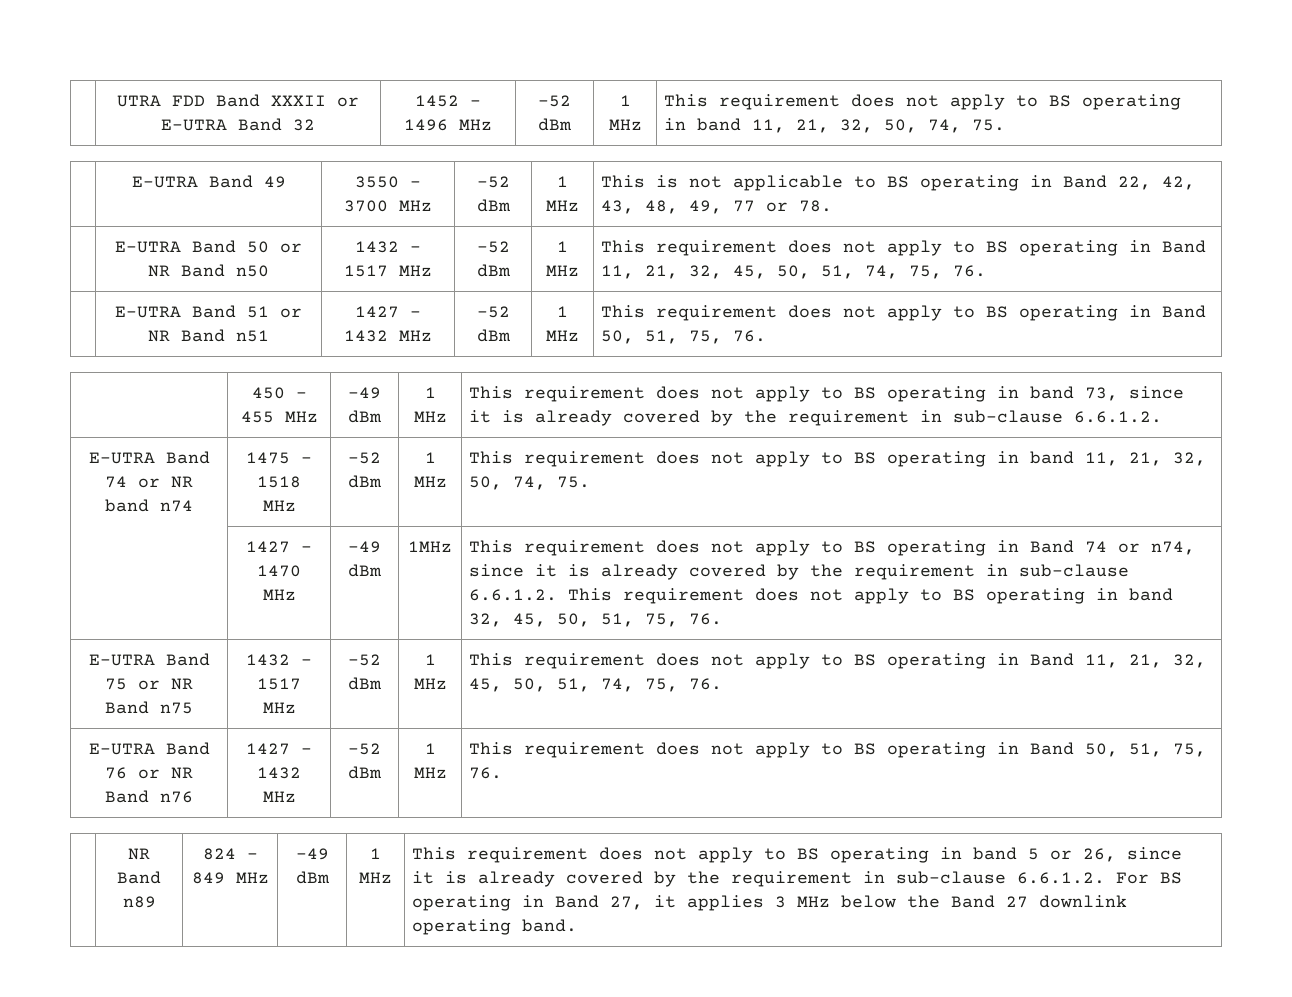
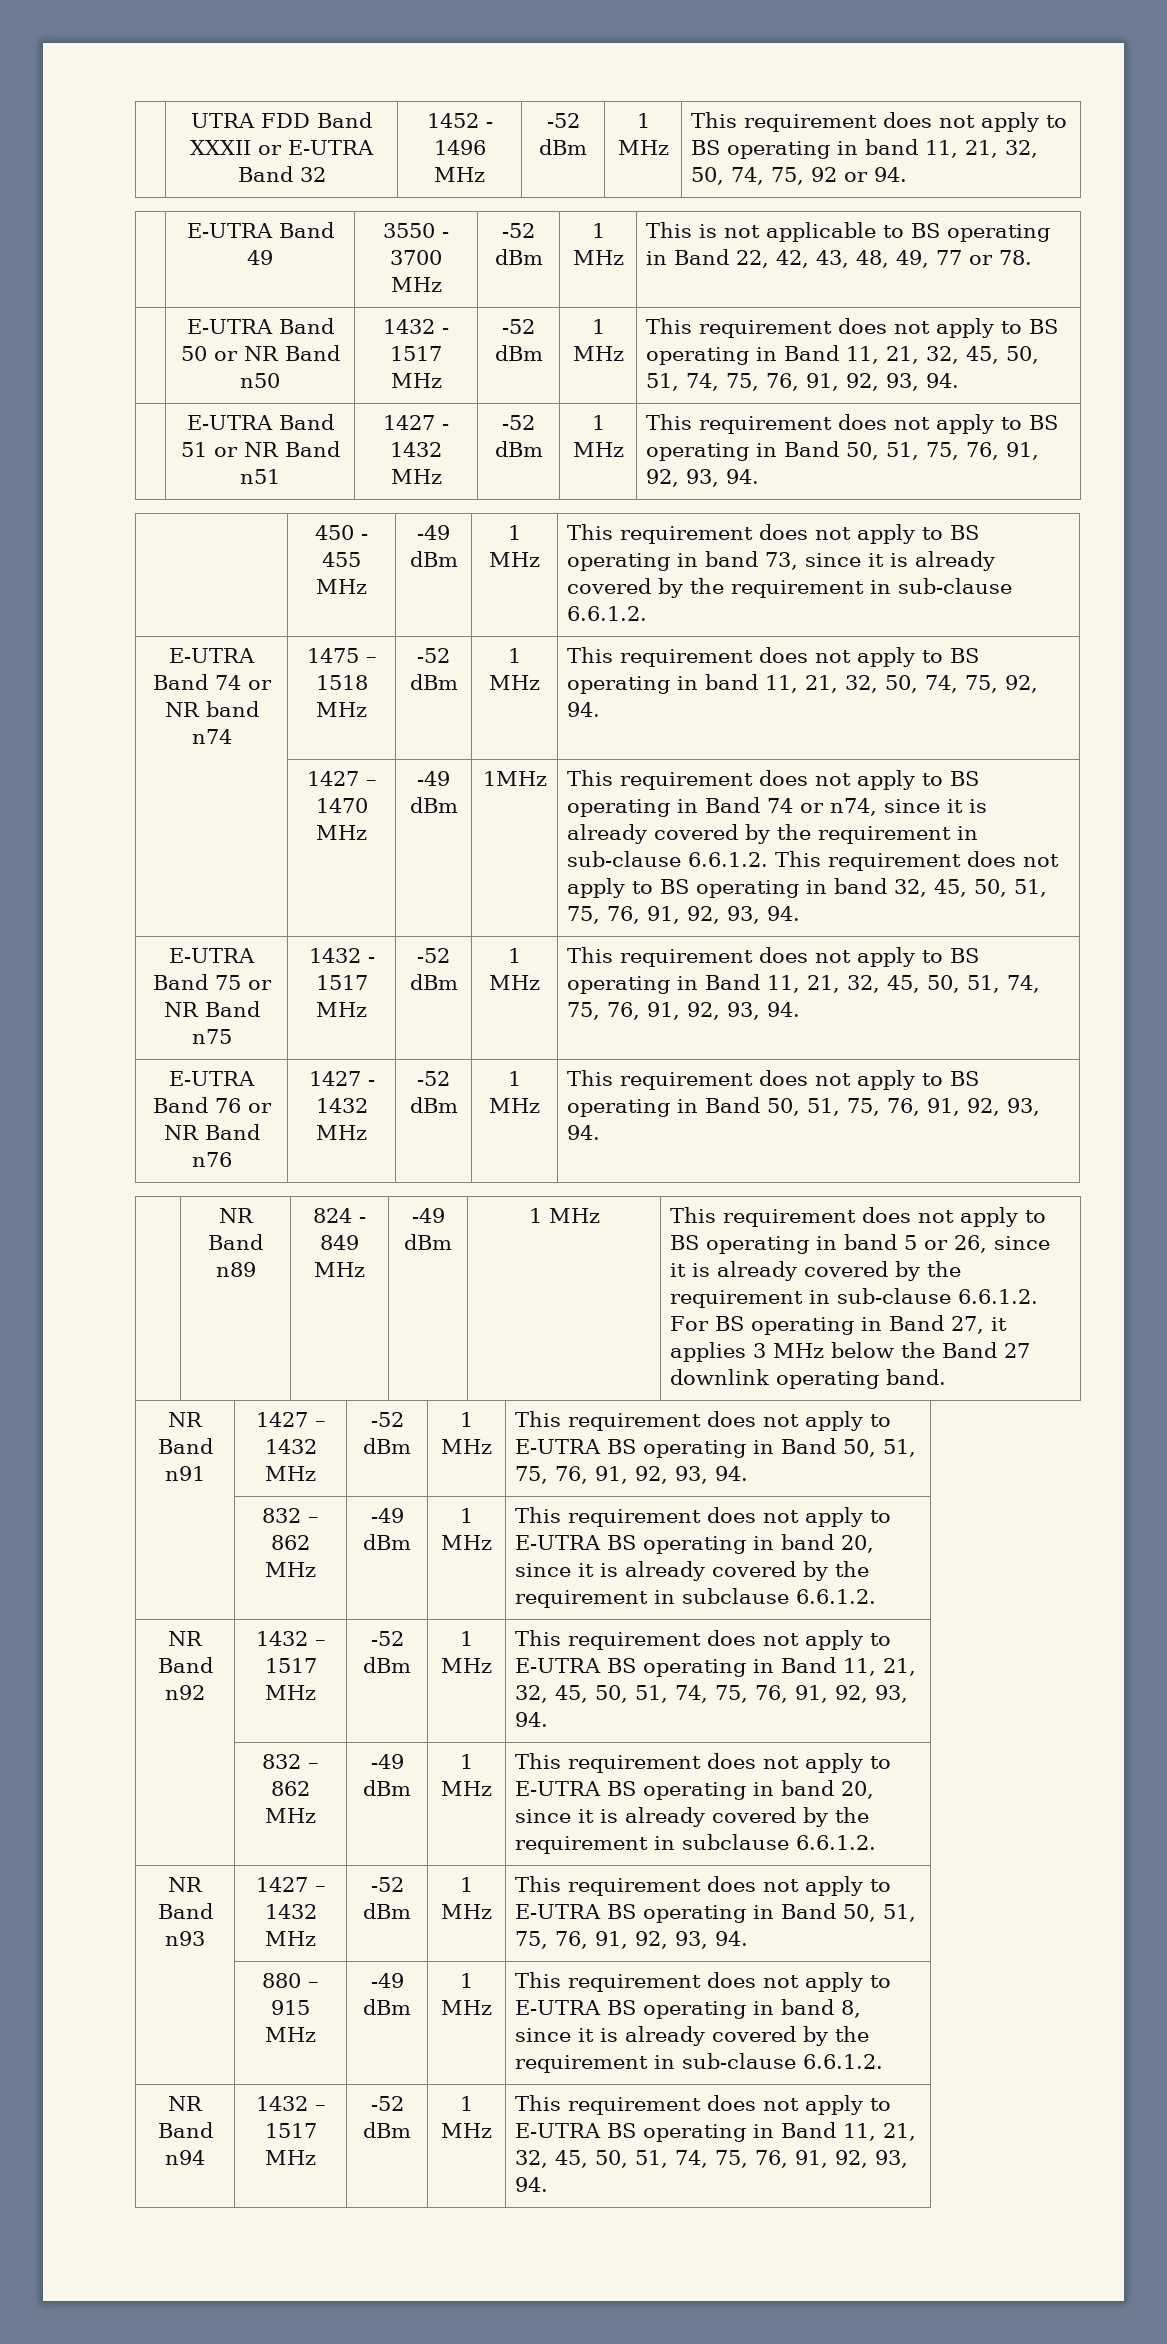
- | UTRA FDD Band XXXII or E-UTRA Band 32 | 1452 - 1496 MHz | -52 dBm | 1 MHz | This requirement does not apply to BS operating in band 11, 21, 32, 50, 74, 75.
+ | UTRA FDD Band XXXII or E-UTRA Band 32 | 1452 - 1496 MHz | -52 dBm | 1 MHz | This requirement does not apply to BS operating in band 11, 21, 32, 50, 74, 75, 92 or 94.
- | E-UTRA Band 50 or NR Band n50 | 1432 - 1517 MHz | -52 dBm | 1 MHz | This requirement does not apply to BS operating in Band 11, 21, 32, 45, 50, 51, 74, 75, 76.
+ | E-UTRA Band 50 or NR Band n50 | 1432 - 1517 MHz | -52 dBm | 1 MHz | This requirement does not apply to BS operating in Band 11, 21, 32, 45, 50, 51, 74, 75, 76, 91, 92, 93, 94.
- | E-UTRA Band 51 or NR Band n51 | 1427 - 1432 MHz | -52 dBm | 1 MHz | This requirement does not apply to BS operating in Band 50, 51, 75, 76.
+ | E-UTRA Band 51 or NR Band n51 | 1427 - 1432 MHz | -52 dBm | 1 MHz | This requirement does not apply to BS operating in Band 50, 51, 75, 76, 91, 92, 93, 94.
- E-UTRA Band 74 or NR band n74 | 1475 – 1518 MHz | -52 dBm | 1 MHz | This requirement does not apply to BS operating in band 11, 21, 32, 50, 74, 75.
+ E-UTRA Band 74 or NR band n74 | 1475 – 1518 MHz | -52 dBm | 1 MHz | This requirement does not apply to BS operating in band 11, 21, 32, 50, 74, 75, 92, 94.
- This requirement does not apply to BS operating in Band 74 or n74, since it is already covered by the requirement in sub-clause 6.6.1.2. This requirement does not apply to BS operating in band 32, 45, 50, 51, 75, 76.
+ This requirement does not apply to BS operating in Band 74 or n74, since it is already covered by the requirement in sub-clause 6.6.1.2. This requirement does not apply to BS operating in band 32, 45, 50, 51, 75, 76, 91, 92, 93, 94.
- E-UTRA Band 75 or NR Band n75 | 1432 - 1517 MHz | -52 dBm | 1 MHz | This requirement does not apply to BS operating in Band 11, 21, 32, 45, 50, 51, 74, 75, 76.
+ E-UTRA Band 75 or NR Band n75 | 1432 - 1517 MHz | -52 dBm | 1 MHz | This requirement does not apply to BS operating in Band 11, 21, 32, 45, 50, 51, 74, 75, 76, 91, 92, 93, 94.
- E-UTRA Band 76 or NR Band n76 | 1427 - 1432 MHz | -52 dBm | 1 MHz | This requirement does not apply to BS operating in Band 50, 51, 75, 76.
+ E-UTRA Band 76 or NR Band n76 | 1427 - 1432 MHz | -52 dBm | 1 MHz | This requirement does not apply to BS operating in Band 50, 51, 75, 76, 91, 92, 93, 94.
+ NR Band n91 | 1427 – 1432 MHz | -52 dBm | 1 MHz | This requirement does not apply to E-UTRA BS operating in Band 50, 51, 75, 76, 91, 92, 93, 94.
+ | 832 – 862 MHz | -49 dBm | 1 MHz | This requirement does not apply to E-UTRA BS operating in band 20, since it is already covered by the requirement in subclause 6.6.1.2.
+ NR Band n92 | 1432 – 1517 MHz | -52 dBm | 1 MHz | This requirement does not apply to E-UTRA BS operating in Band 11, 21, 32, 45, 50, 51, 74, 75, 76, 91, 92, 93, 94.
+ | 832 – 862 MHz | -49 dBm | 1 MHz | This requirement does not apply to E-UTRA BS operating in band 20, since it is already covered by the requirement in subclause 6.6.1.2.
+ NR Band n93 | 1427 – 1432 MHz | -52 dBm | 1 MHz | This requirement does not apply to E-UTRA BS operating in Band 50, 51, 75, 76, 91, 92, 93, 94.
+ | 880 – 915 MHz | -49 dBm | 1 MHz | This requirement does not apply to E-UTRA BS operating in band 8, since it is already covered by the requirement in sub-clause 6.6.1.2.
+ NR Band n94 | 1432 – 1517 MHz | -52 dBm | 1 MHz | This requirement does not apply to E-UTRA BS operating in Band 11, 21, 32, 45, 50, 51, 74, 75, 76, 91, 92, 93, 94.

